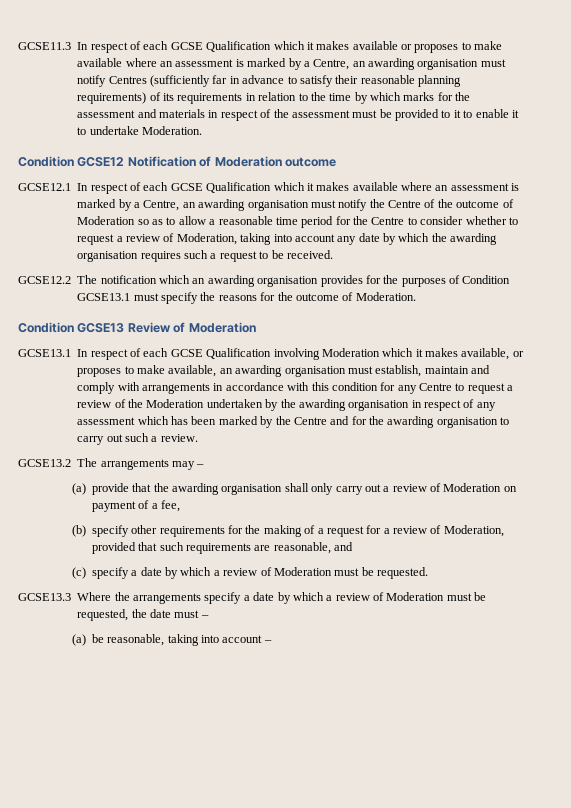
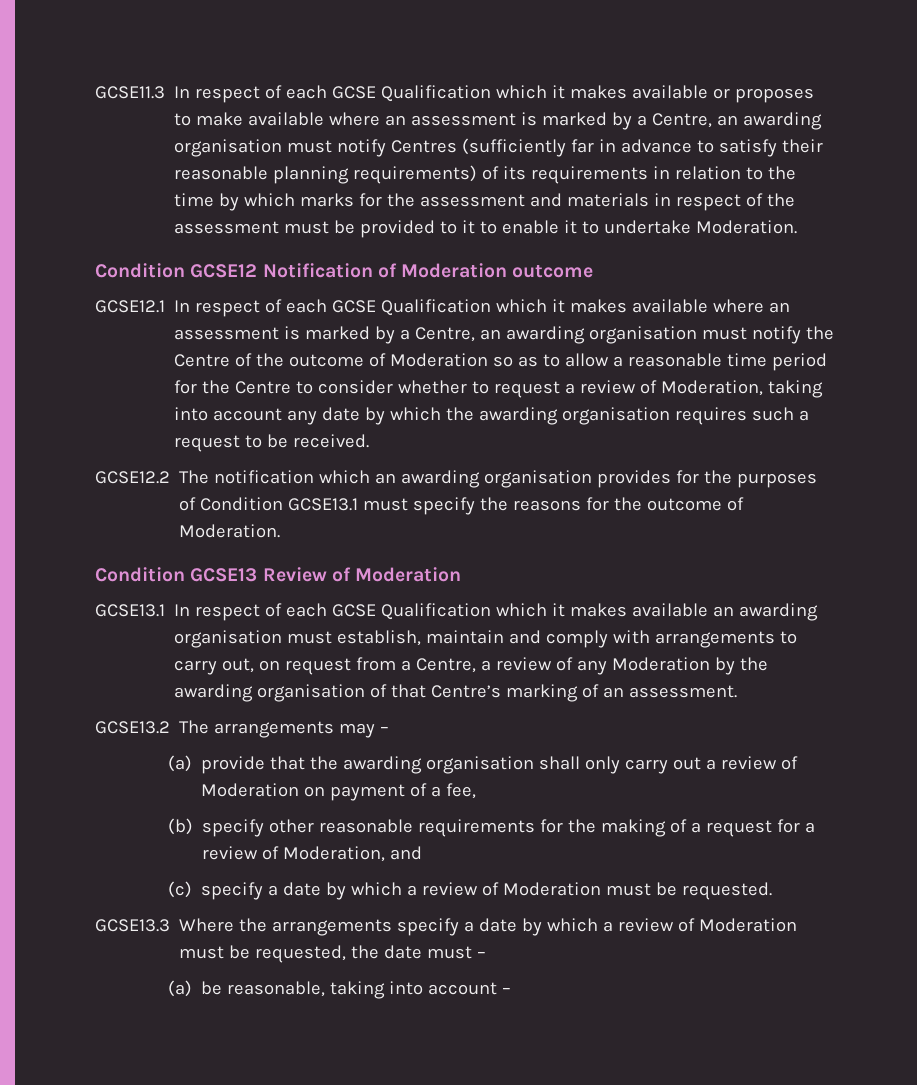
- GCSE13.1 In respect of each GCSE Qualification involving Moderation which it makes available, or proposes to make available, an awarding organisation must establish, maintain and comply with arrangements in accordance with this condition for any Centre to request a review of the Moderation undertaken by the awarding organisation in respect of any assessment which has been marked by the Centre and for the awarding organisation to carry out such a review.
+ GCSE13.1 In respect of each GCSE Qualification which it makes available an awarding organisation must establish, maintain and comply with arrangements to carry out, on request from a Centre, a review of any Moderation by the awarding organisation of that Centre’s marking of an assessment.
- (b) specify other requirements for the making of a request for a review of Moderation, provided that such requirements are reasonable, and
+ (b) specify other reasonable requirements for the making of a request for a review of Moderation, and

